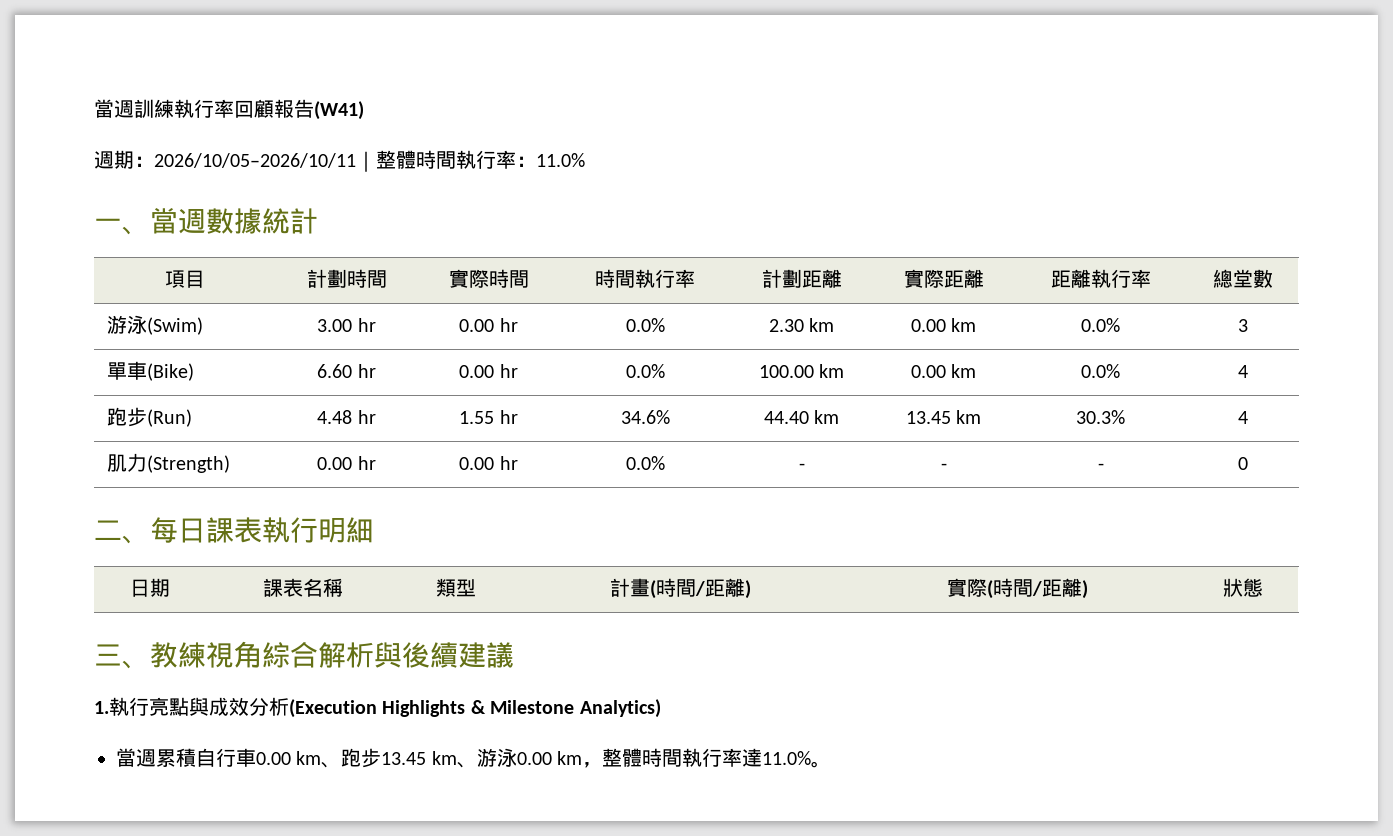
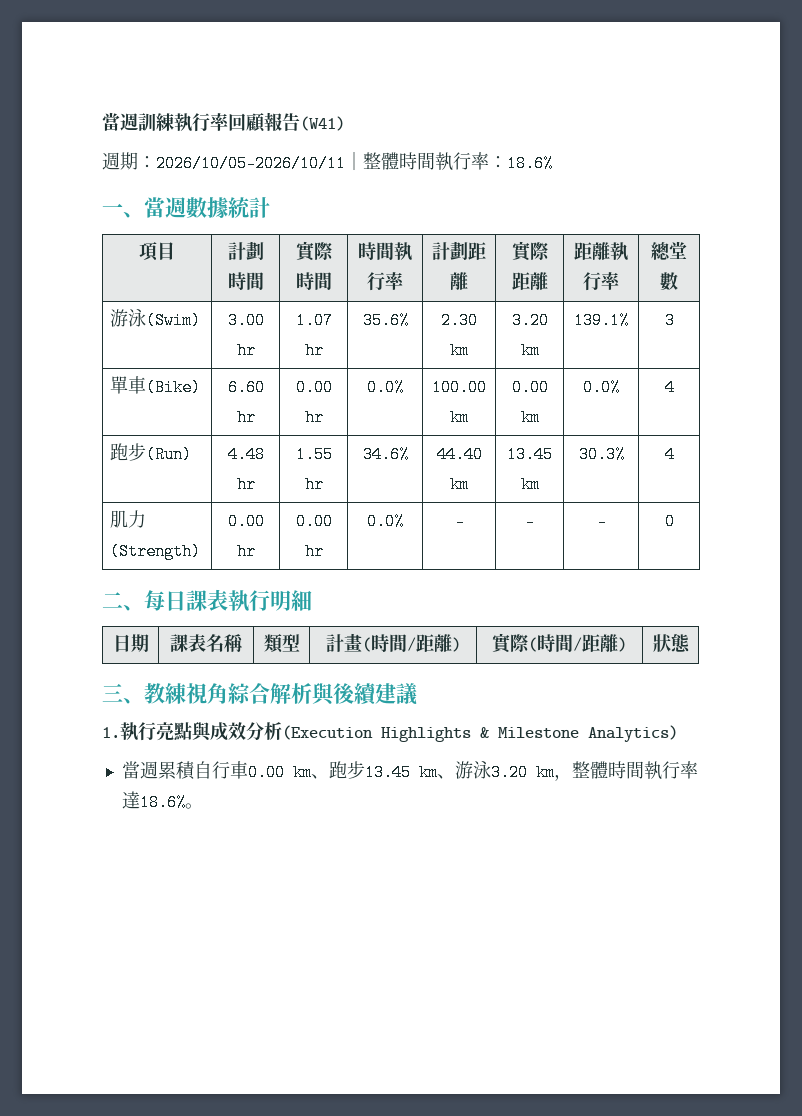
- 週期：2026/10/05–2026/10/11｜整體時間執行率：11.0%
+ 週期：2026/10/05–2026/10/11｜整體時間執行率：18.6%
- 游泳(Swim) | 3.00 hr | 0.00 hr | 0.0% | 2.30 km | 0.00 km | 0.0% | 3
+ 游泳(Swim) | 3.00 hr | 1.07 hr | 35.6% | 2.30 km | 3.20 km | 139.1% | 3
- 當週累積自行車0.00 km、跑步13.45 km、游泳0.00 km，整體時間執行率達11.0%。
+ 當週累積自行車0.00 km、跑步13.45 km、游泳3.20 km，整體時間執行率達18.6%。

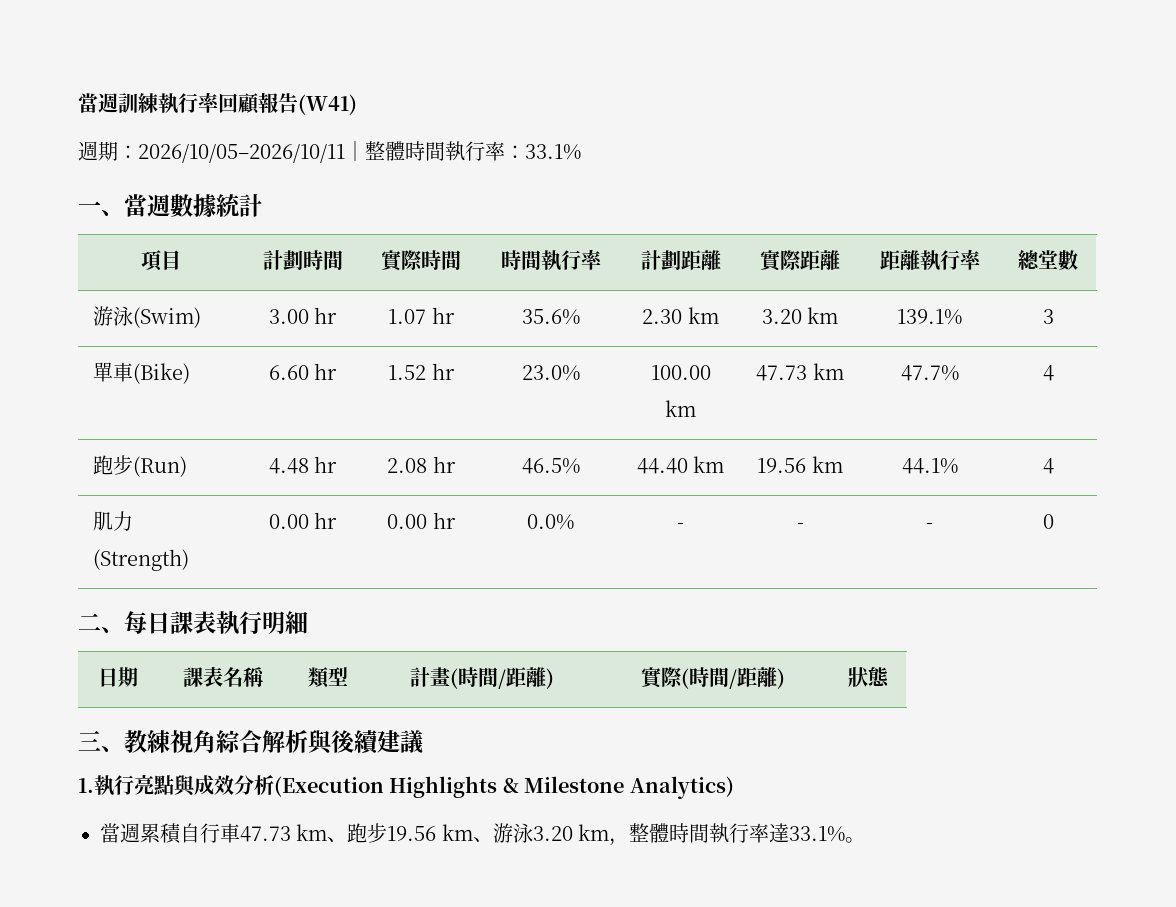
- 週期：2026/10/05–2026/10/11｜整體時間執行率：18.6%
+ 週期：2026/10/05–2026/10/11｜整體時間執行率：33.1%
- 單車(Bike) | 6.60 hr | 0.00 hr | 0.0% | 100.00 km | 0.00 km | 0.0% | 4
+ 單車(Bike) | 6.60 hr | 1.52 hr | 23.0% | 100.00 km | 47.73 km | 47.7% | 4
- 跑步(Run) | 4.48 hr | 1.55 hr | 34.6% | 44.40 km | 13.45 km | 30.3% | 4
+ 跑步(Run) | 4.48 hr | 2.08 hr | 46.5% | 44.40 km | 19.56 km | 44.1% | 4
- 當週累積自行車0.00 km、跑步13.45 km、游泳3.20 km，整體時間執行率達18.6%。
+ 當週累積自行車47.73 km、跑步19.56 km、游泳3.20 km，整體時間執行率達33.1%。

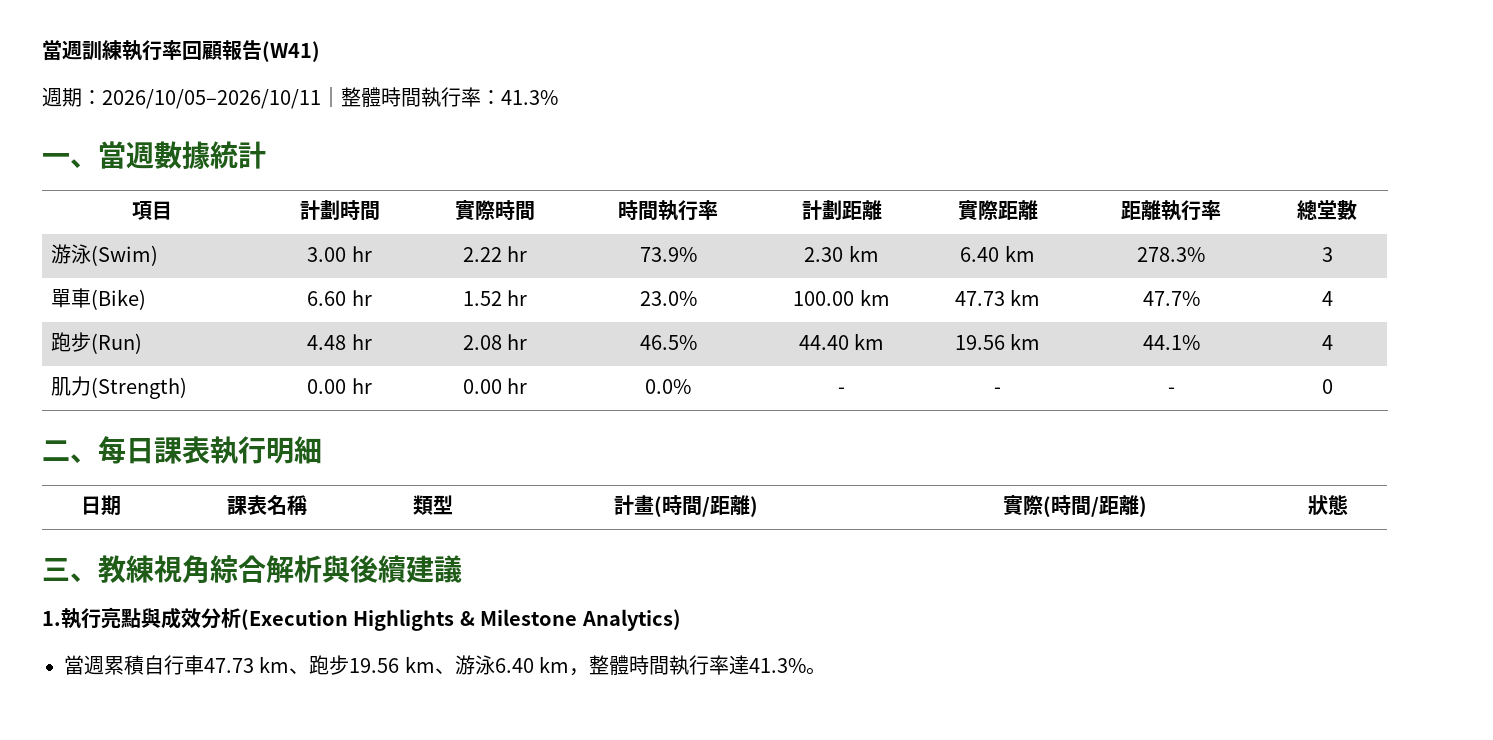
- 週期：2026/10/05–2026/10/11｜整體時間執行率：33.1%
+ 週期：2026/10/05–2026/10/11｜整體時間執行率：41.3%
- 游泳(Swim) | 3.00 hr | 1.07 hr | 35.6% | 2.30 km | 3.20 km | 139.1% | 3
+ 游泳(Swim) | 3.00 hr | 2.22 hr | 73.9% | 2.30 km | 6.40 km | 278.3% | 3
- 當週累積自行車47.73 km、跑步19.56 km、游泳3.20 km，整體時間執行率達33.1%。
+ 當週累積自行車47.73 km、跑步19.56 km、游泳6.40 km，整體時間執行率達41.3%。

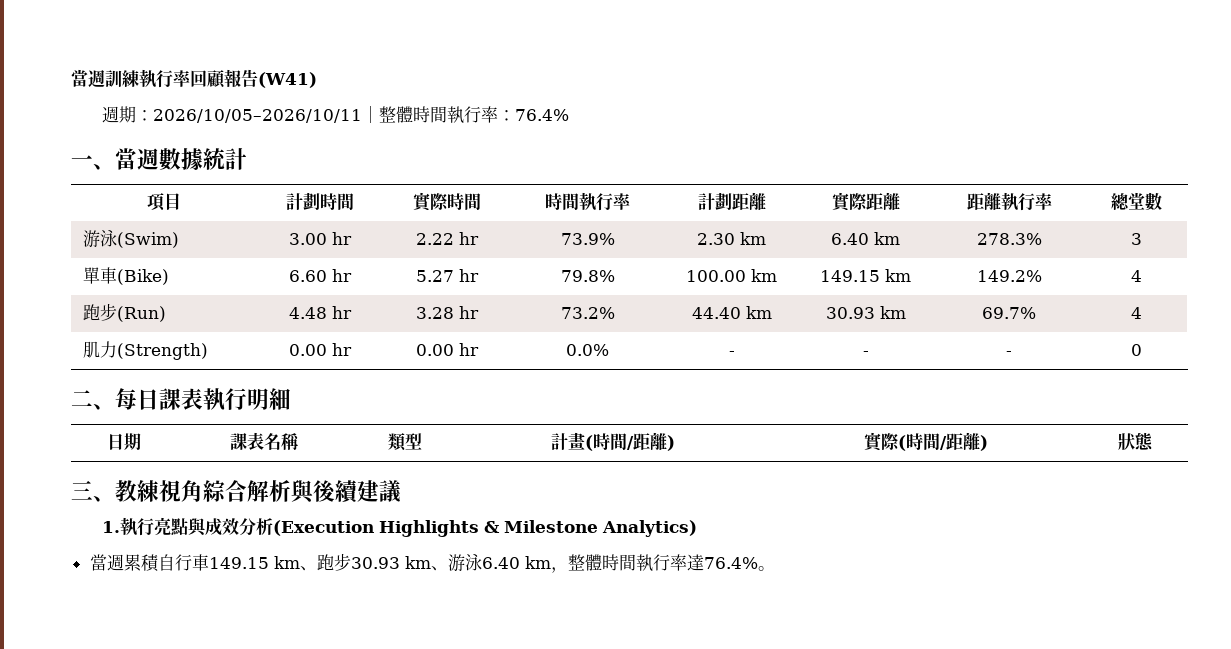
- 週期：2026/10/05–2026/10/11｜整體時間執行率：41.3%
+ 週期：2026/10/05–2026/10/11｜整體時間執行率：76.4%
- 單車(Bike) | 6.60 hr | 1.52 hr | 23.0% | 100.00 km | 47.73 km | 47.7% | 4
+ 單車(Bike) | 6.60 hr | 5.27 hr | 79.8% | 100.00 km | 149.15 km | 149.2% | 4
- 跑步(Run) | 4.48 hr | 2.08 hr | 46.5% | 44.40 km | 19.56 km | 44.1% | 4
+ 跑步(Run) | 4.48 hr | 3.28 hr | 73.2% | 44.40 km | 30.93 km | 69.7% | 4
- 當週累積自行車47.73 km、跑步19.56 km、游泳6.40 km，整體時間執行率達41.3%。
+ 當週累積自行車149.15 km、跑步30.93 km、游泳6.40 km，整體時間執行率達76.4%。

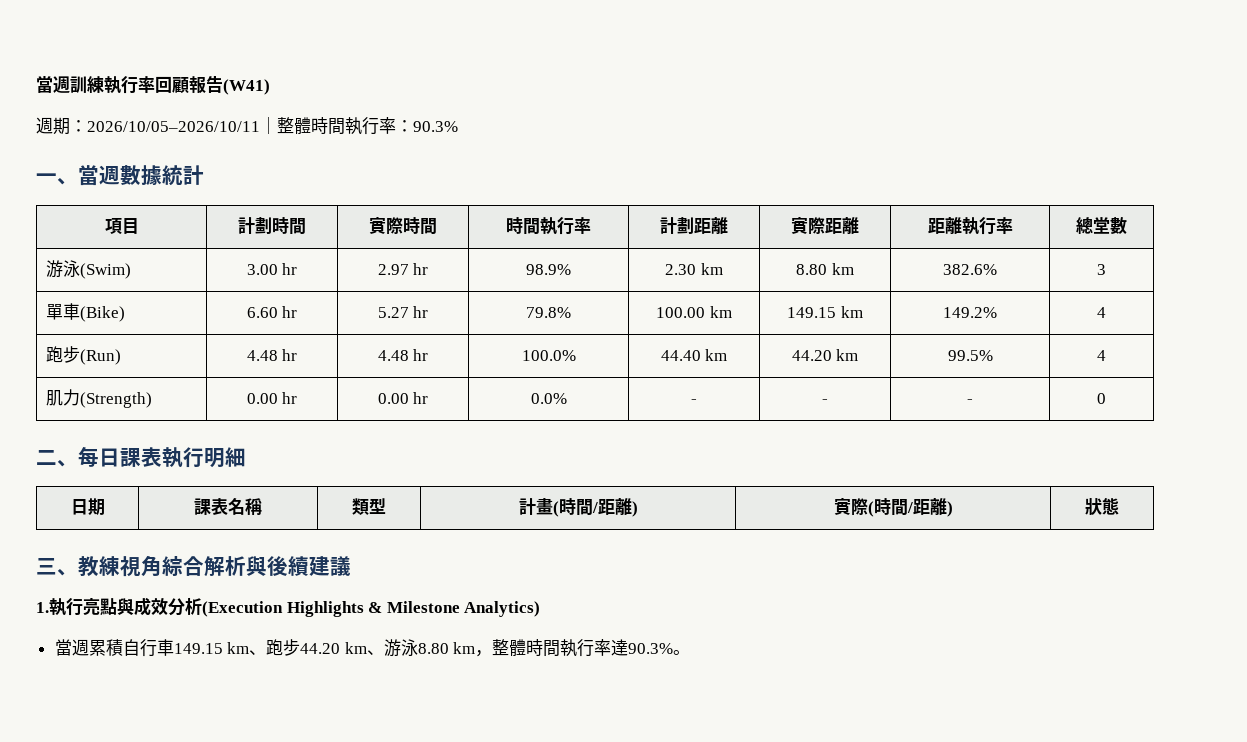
- 週期：2026/10/05–2026/10/11｜整體時間執行率：76.4%
+ 週期：2026/10/05–2026/10/11｜整體時間執行率：90.3%
- 游泳(Swim) | 3.00 hr | 2.22 hr | 73.9% | 2.30 km | 6.40 km | 278.3% | 3
+ 游泳(Swim) | 3.00 hr | 2.97 hr | 98.9% | 2.30 km | 8.80 km | 382.6% | 3
- 跑步(Run) | 4.48 hr | 3.28 hr | 73.2% | 44.40 km | 30.93 km | 69.7% | 4
+ 跑步(Run) | 4.48 hr | 4.48 hr | 100.0% | 44.40 km | 44.20 km | 99.5% | 4
- 當週累積自行車149.15 km、跑步30.93 km、游泳6.40 km，整體時間執行率達76.4%。
+ 當週累積自行車149.15 km、跑步44.20 km、游泳8.80 km，整體時間執行率達90.3%。

